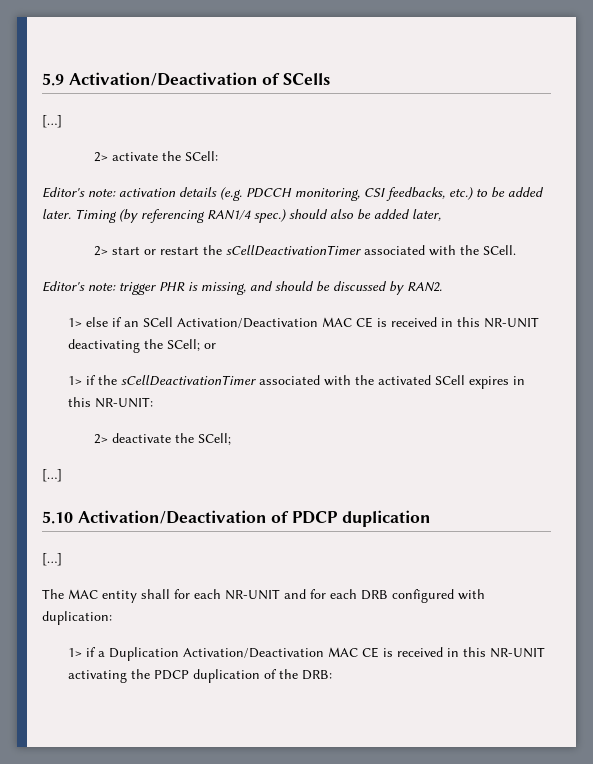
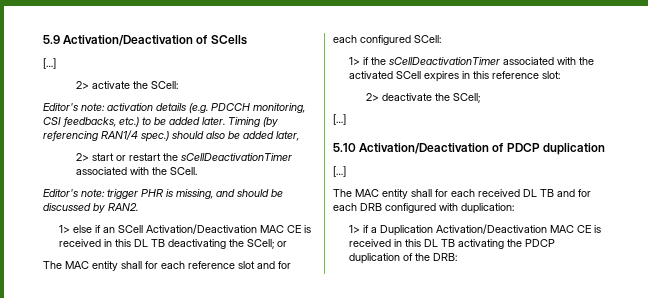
- 1> else if an SCell Activation/Deactivation MAC CE is received in this NR-UNIT deactivating the SCell; or
+ 1> else if an SCell Activation/Deactivation MAC CE is received in this DL TB deactivating the SCell; or
+ The MAC entity shall for each reference slot and for each configured SCell:
- 1> if the sCellDeactivationTimer associated with the activated SCell expires in this NR-UNIT:
+ 1> if the sCellDeactivationTimer associated with the activated SCell expires in this reference slot:
- The MAC entity shall for each NR-UNIT and for each DRB configured with duplication:
+ The MAC entity shall for each received DL TB and for each DRB configured with duplication:
- 1> if a Duplication Activation/Deactivation MAC CE is received in this NR-UNIT activating the PDCP duplication of the DRB:
+ 1> if a Duplication Activation/Deactivation MAC CE is received in this DL TB activating the PDCP duplication of the DRB:

